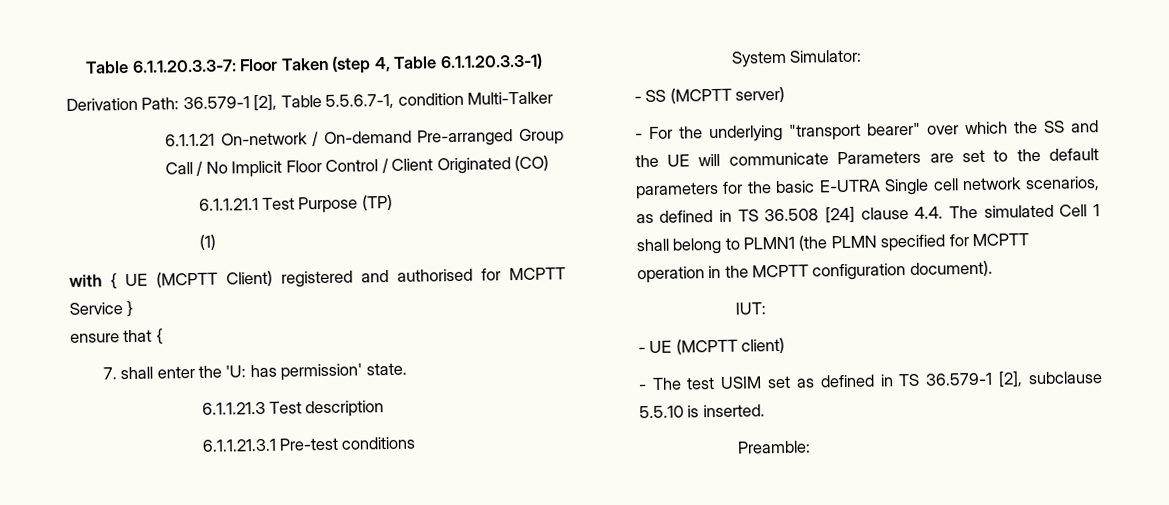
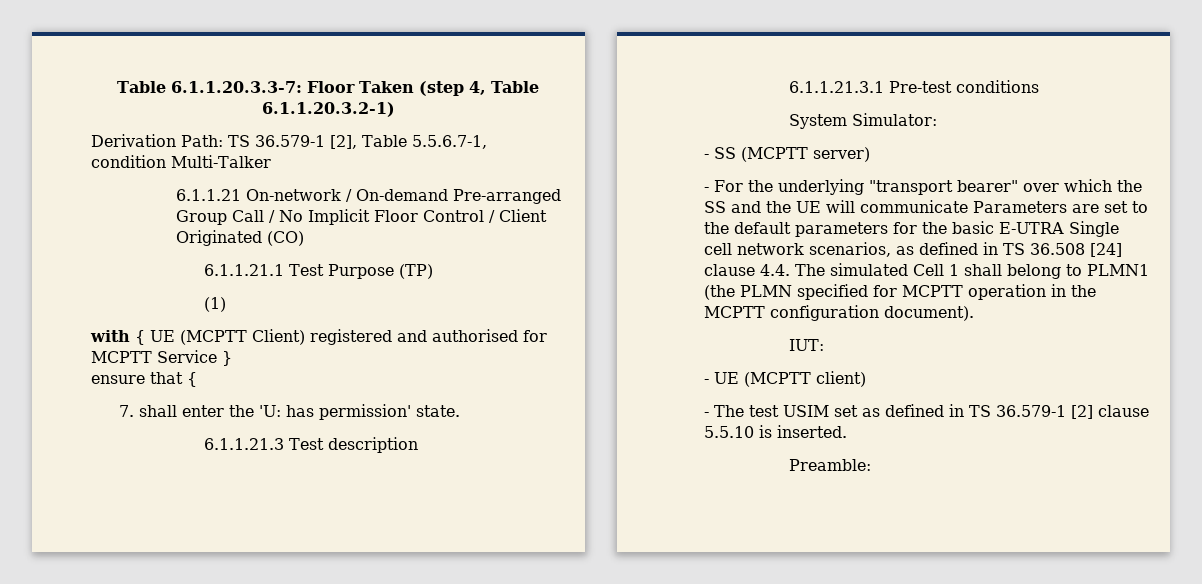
- Table 6.1.1.20.3.3-7: Floor Taken (step 4, Table 6.1.1.20.3.3-1)
+ Table 6.1.1.20.3.3-7: Floor Taken (step 4, Table 6.1.1.20.3.2-1)
- Derivation Path: 36.579-1 [2], Table 5.5.6.7-1, condition Multi-Talker
+ Derivation Path: TS 36.579-1 [2], Table 5.5.6.7-1, condition Multi-Talker
- - The test USIM set as defined in TS 36.579-1 [2], subclause 5.5.10 is inserted.
+ - The test USIM set as defined in TS 36.579-1 [2] clause 5.5.10 is inserted.

